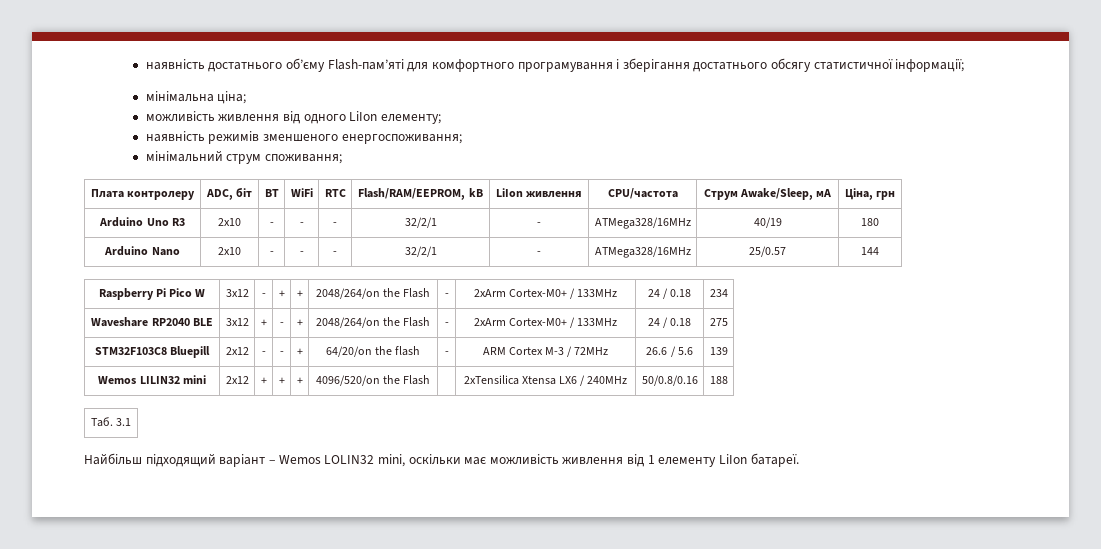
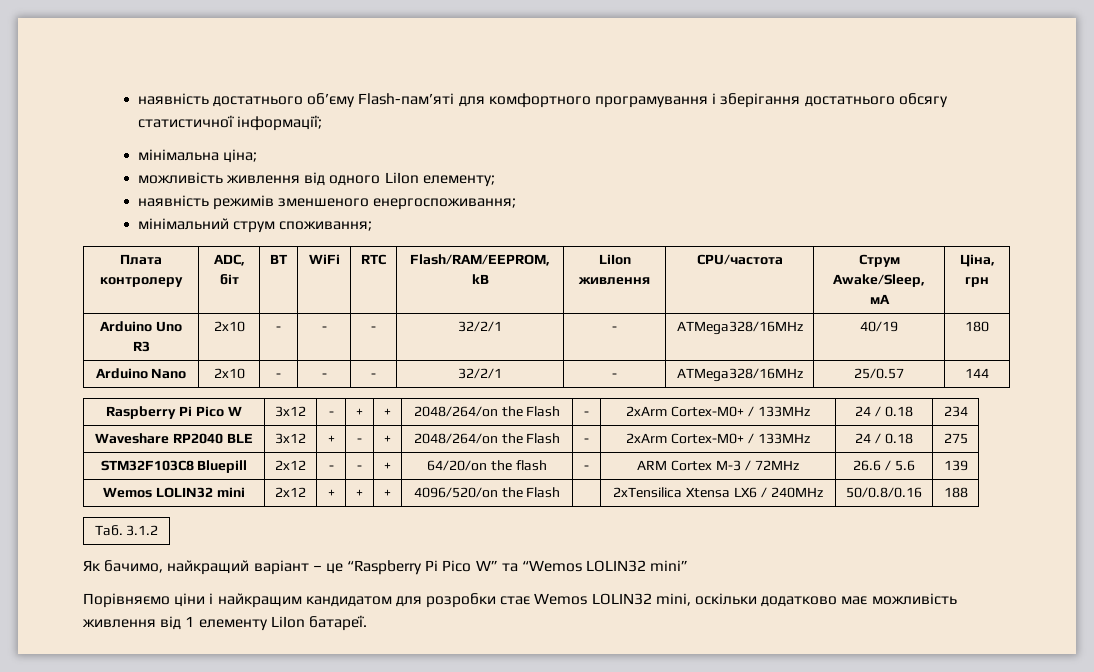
- Wemos LILIN32 mini | 2x12 | + | + | + | 4096/520/on the Flash | | 2xTensilica Xtensa LX6 / 240MHz | 50/0.8/0.16 | 188
+ Wemos LOLIN32 mini | 2x12 | + | + | + | 4096/520/on the Flash | | 2xTensilica Xtensa LX6 / 240MHz | 50/0.8/0.16 | 188
- Таб. 3.1
- Найбільш підходящий варіант – Wemos LOLIN32 mini, оскільки має можливість живлення від 1 елементу LiIon батареї.
+ Таб. 3.1.2
+ Як бачимо, найкращий варіант – це “Raspberry Pi Pico W” та “Wemos LOLIN32 mini”
+ Порівняємо ціни і найкращим кандидатом для розробки стає Wemos LOLIN32 mini, оскільки додатково має можливість живлення від 1 елементу LiIon батареї.

